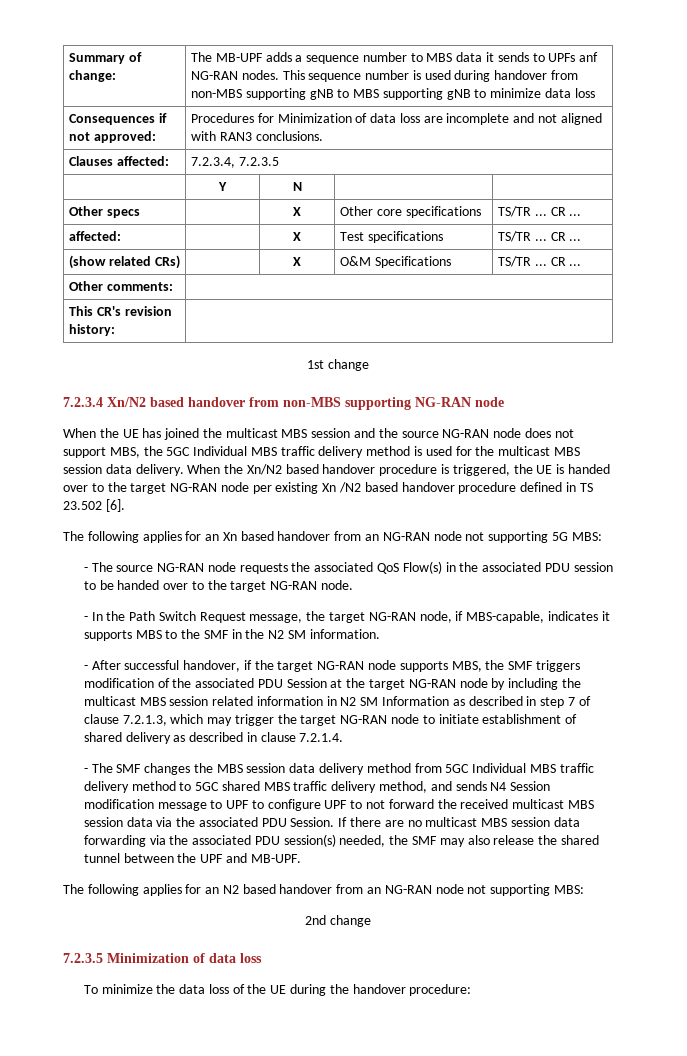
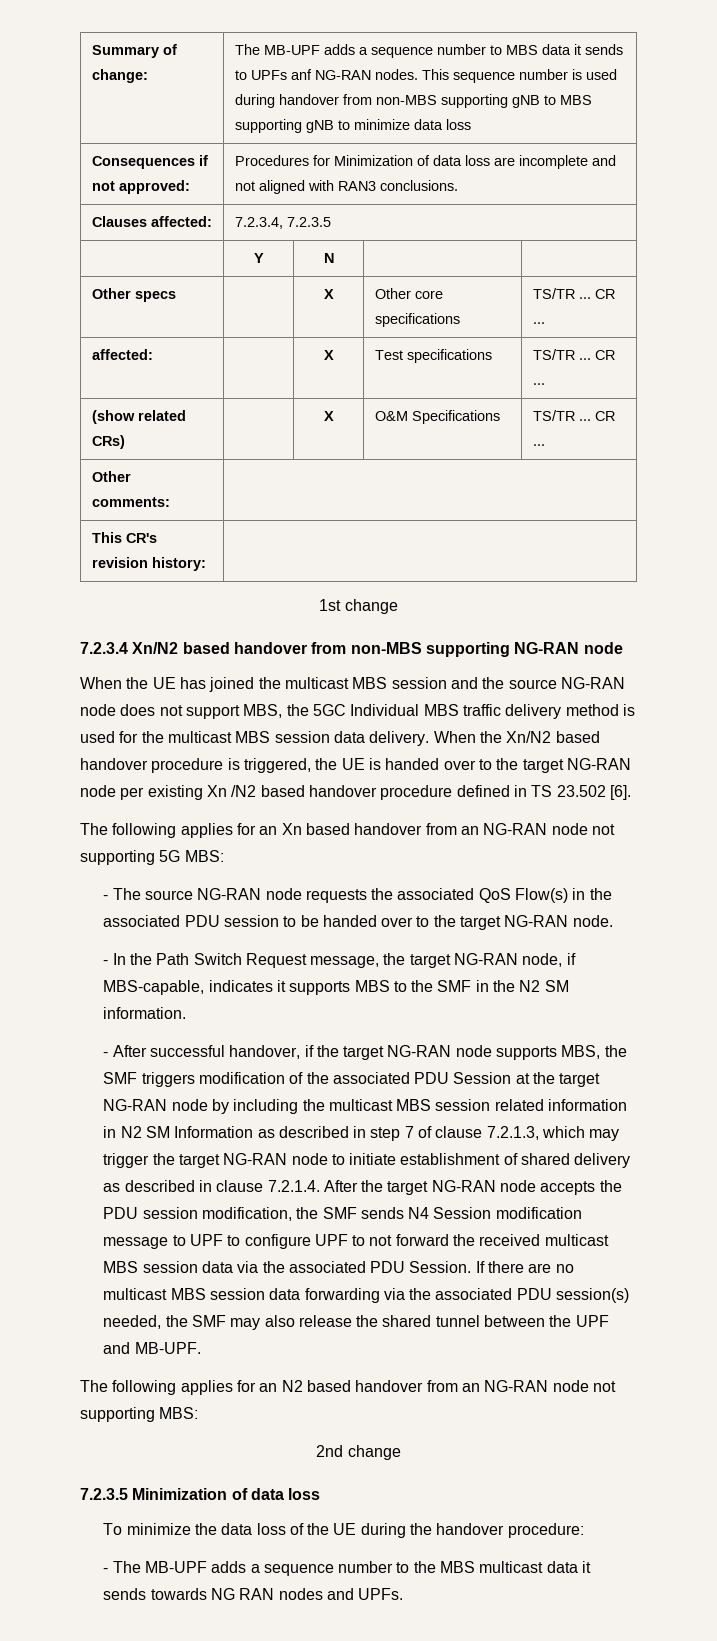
- - After successful handover, if the target NG-RAN node supports MBS, the SMF triggers modification of the associated PDU Session at the target NG-RAN node by including the multicast MBS session related information in N2 SM Information as described in step 7 of clause 7.2.1.3, which may trigger the target NG-RAN node to initiate establishment of shared delivery as described in clause 7.2.1.4.
- - The SMF changes the MBS session data delivery method from 5GC Individual MBS traffic delivery method to 5GC shared MBS traffic delivery method, and sends N4 Session modification message to UPF to configure UPF to not forward the received multicast MBS session data via the associated PDU Session.
+ - After successful handover, if the target NG-RAN node supports MBS, the SMF triggers modification of the associated PDU Session at the target NG-RAN node by including the multicast MBS session related information in N2 SM Information as described in step 7 of clause 7.2.1.3, which may trigger the target NG-RAN node to initiate establishment of shared delivery as described in clause 7.2.1.4. After the target NG-RAN node accepts the PDU session modification, the SMF sends N4 Session modification message to UPF to configure UPF to not forward the received multicast MBS session data via the associated PDU Session.
+ - The MB-UPF adds a sequence number to the MBS multicast data it sends towards NG RAN nodes and UPFs.

